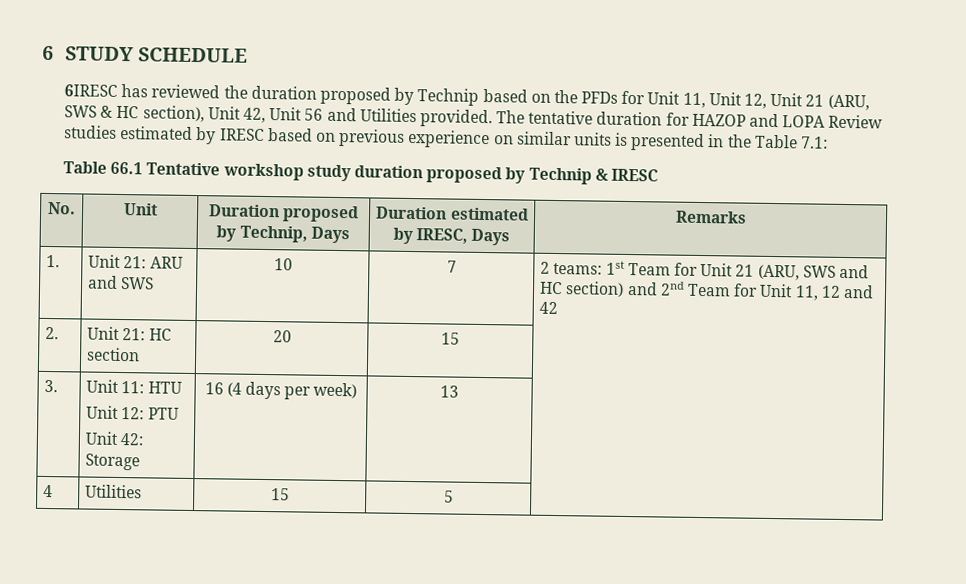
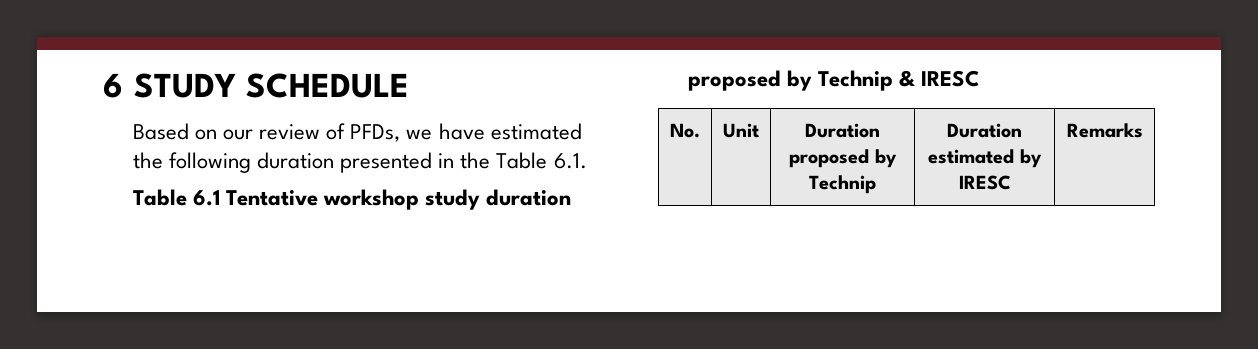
- 6IRESC has reviewed the duration proposed by Technip based on the PFDs for Unit 11, Unit 12, Unit 21 (ARU, SWS & HC section), Unit 42, Unit 56 and Utilities provided. The tentative duration for HAZOP and LOPA Review studies estimated by IRESC based on previous experience on similar units is presented in the Table 7.1:
- Table 66.1 Tentative workshop study duration proposed by Technip & IRESC
+ Based on our review of PFDs, we have estimated the following duration presented in the Table 6.1.
+ Table 6.1 Tentative workshop study duration proposed by Technip & IRESC
- No. | Unit | Duration proposed by Technip, Days | Duration estimated by IRESC, Days | Remarks
+ No. | Unit | Duration proposed by Technip | Duration estimated by IRESC | Remarks
- 1. | Unit 21: ARU and SWS | 10 | 7 | 2 teams: 1st Team for Unit 21 (ARU, SWS and HC section) and 2nd Team for Unit 11, 12 and 42
- 2. | Unit 21: HC section | 20 | 15 |
- 3. | Unit 11: HTU
- Unit 12: PTU
- Unit 42: Storage | 16 (4 days per week) | 13 |
- 4 | Utilities | 15 | 5 |

